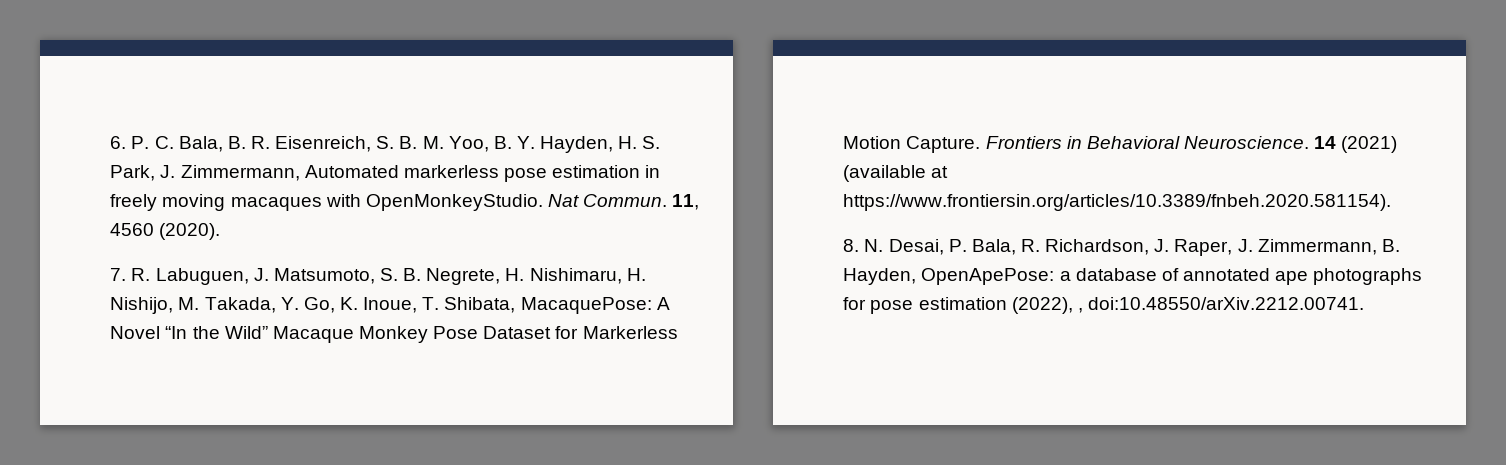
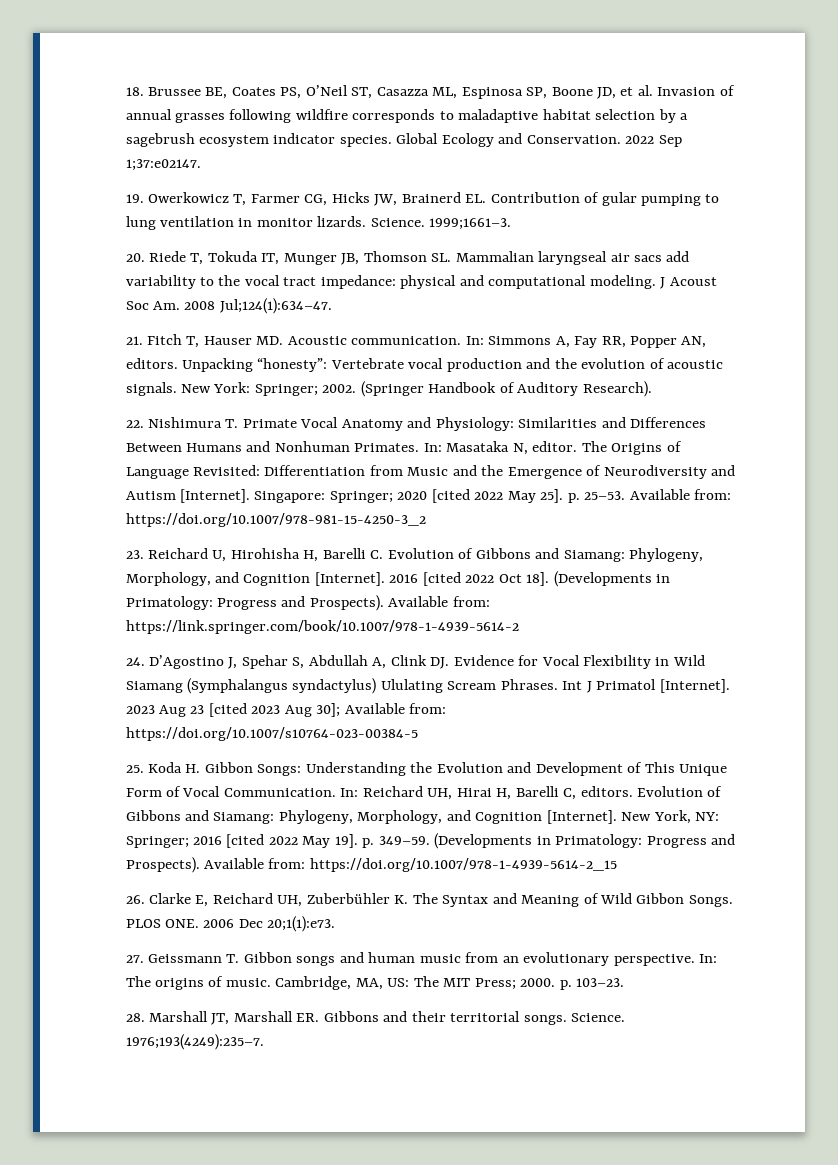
- 6. P. C. Bala, B. R. Eisenreich, S. B. M. Yoo, B. Y. Hayden, H. S. Park, J. Zimmermann, Automated markerless pose estimation in freely moving macaques with OpenMonkeyStudio. Nat Commun. 11, 4560 (2020).
- 7. R. Labuguen, J. Matsumoto, S. B. Negrete, H. Nishimaru, H. Nishijo, M. Takada, Y. Go, K. Inoue, T. Shibata, MacaquePose: A Novel “In the Wild” Macaque Monkey Pose Dataset for Markerless Motion Capture. Frontiers in Behavioral Neuroscience. 14 (2021) (available at https://www.frontiersin.org/articles/10.3389/fnbeh.2020.581154).
- 8. N. Desai, P. Bala, R. Richardson, J. Raper, J. Zimmermann, B. Hayden, OpenApePose: a database of annotated ape photographs for pose estimation (2022), , doi:10.48550/arXiv.2212.00741.
+ 18. Brussee BE, Coates PS, O’Neil ST, Casazza ML, Espinosa SP, Boone JD, et al. Invasion of annual grasses following wildfire corresponds to maladaptive habitat selection by a sagebrush ecosystem indicator species. Global Ecology and Conservation. 2022 Sep 1;37:e02147.
+ 19. Owerkowicz T, Farmer CG, Hicks JW, Brainerd EL. Contribution of gular pumping to lung ventilation in monitor lizards. Science. 1999;1661–3.
+ 20. Riede T, Tokuda IT, Munger JB, Thomson SL. Mammalian laryngseal air sacs add variability to the vocal tract impedance: physical and computational modeling. J Acoust Soc Am. 2008 Jul;124(1):634–47.
+ 21. Fitch T, Hauser MD. Acoustic communication. In: Simmons A, Fay RR, Popper AN, editors. Unpacking “honesty”: Vertebrate vocal production and the evolution of acoustic signals. New York: Springer; 2002. (Springer Handbook of Auditory Research).
+ 22. Nishimura T. Primate Vocal Anatomy and Physiology: Similarities and Differences Between Humans and Nonhuman Primates. In: Masataka N, editor. The Origins of Language Revisited: Differentiation from Music and the Emergence of Neurodiversity and Autism [Internet]. Singapore: Springer; 2020 [cited 2022 May 25]. p. 25–53. Available from: https://doi.org/10.1007/978-981-15-4250-3_2
+ 23. Reichard U, Hirohisha H, Barelli C. Evolution of Gibbons and Siamang: Phylogeny, Morphology, and Cognition [Internet]. 2016 [cited 2022 Oct 18]. (Developments in Primatology: Progress and Prospects). Available from: https://link.springer.com/book/10.1007/978-1-4939-5614-2
+ 24. D’Agostino J, Spehar S, Abdullah A, Clink DJ. Evidence for Vocal Flexibility in Wild Siamang (Symphalangus syndactylus) Ululating Scream Phrases. Int J Primatol [Internet]. 2023 Aug 23 [cited 2023 Aug 30]; Available from: https://doi.org/10.1007/s10764-023-00384-5
+ 25. Koda H. Gibbon Songs: Understanding the Evolution and Development of This Unique Form of Vocal Communication. In: Reichard UH, Hirai H, Barelli C, editors. Evolution of Gibbons and Siamang: Phylogeny, Morphology, and Cognition [Internet]. New York, NY: Springer; 2016 [cited 2022 May 19]. p. 349–59. (Developments in Primatology: Progress and Prospects). Available from: https://doi.org/10.1007/978-1-4939-5614-2_15
+ 26. Clarke E, Reichard UH, Zuberbühler K. The Syntax and Meaning of Wild Gibbon Songs. PLOS ONE. 2006 Dec 20;1(1):e73.
+ 27. Geissmann T. Gibbon songs and human music from an evolutionary perspective. In: The origins of music. Cambridge, MA, US: The MIT Press; 2000. p. 103–23.
+ 28. Marshall JT, Marshall ER. Gibbons and their territorial songs. Science. 1976;193(4249):235–7.

